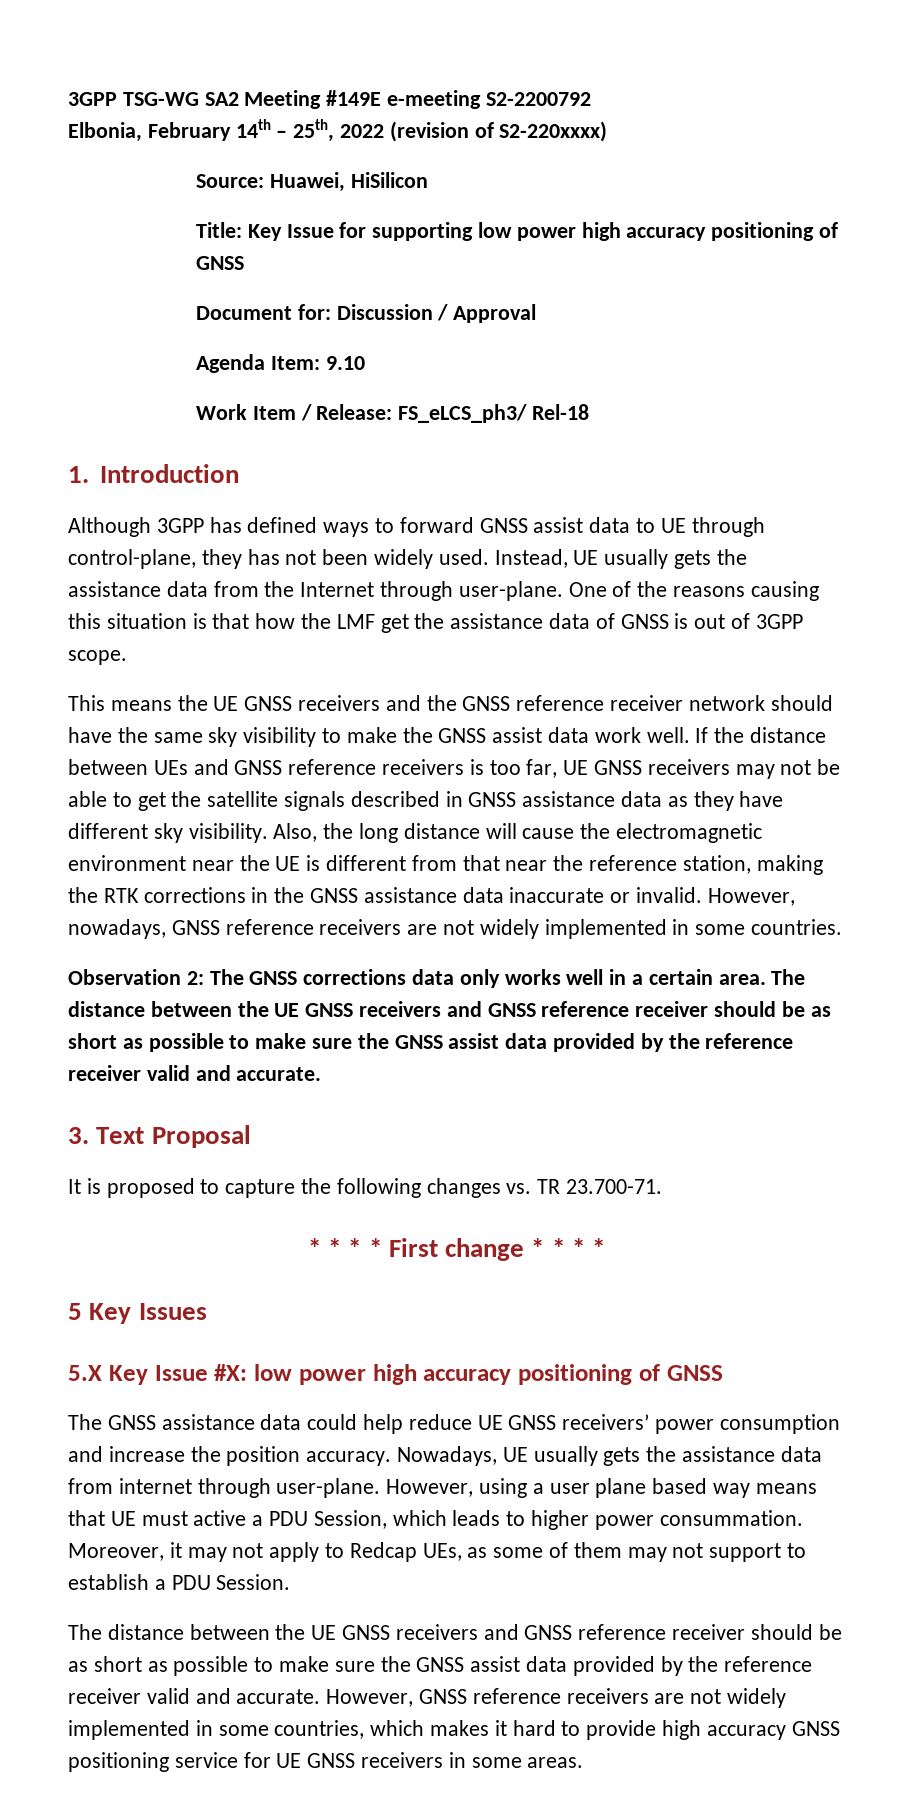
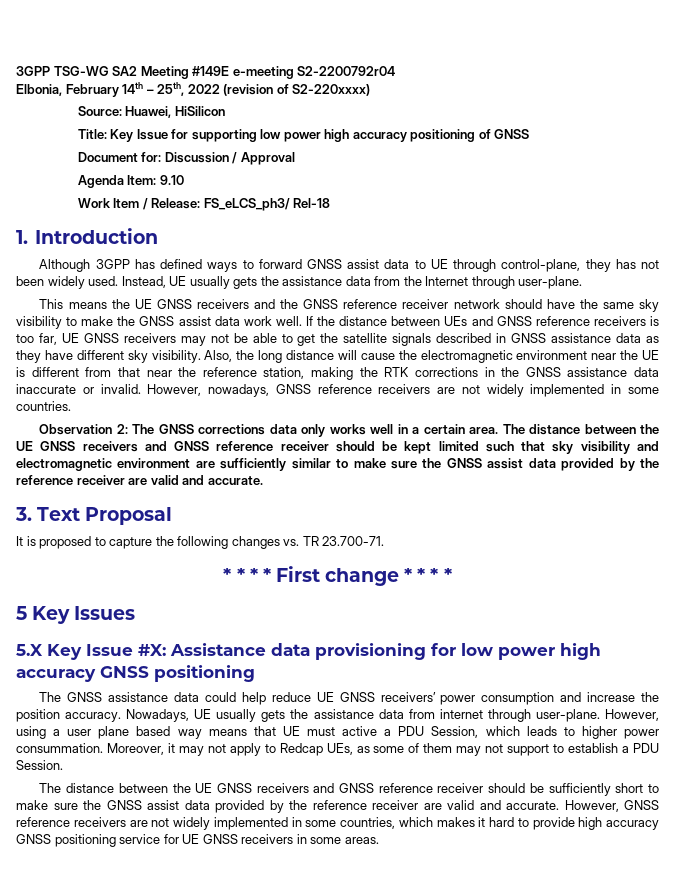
- 3GPP TSG-WG SA2 Meeting #149E e-meeting S2-2200792
+ 3GPP TSG-WG SA2 Meeting #149E e-meeting S2-2200792r04
- One of the reasons causing this situation is that how the LMF get the assistance data of GNSS is out of 3GPP scope.
- Observation 2: The GNSS corrections data only works well in a certain area. The distance between the UE GNSS receivers and GNSS reference receiver should be as short as possible to make sure the GNSS assist data provided by the reference receiver valid and accurate.
+ Observation 2: The GNSS corrections data only works well in a certain area. The distance between the UE GNSS receivers and GNSS reference receiver should be kept limited such that sky visibility and electromagnetic environment are sufficiently similar to make sure the GNSS assist data provided by the reference receiver are valid and accurate.
- 5.X Key Issue #X: low power high accuracy positioning of GNSS
+ 5.X Key Issue #X: Assistance data provisioning for low power high accuracy GNSS positioning
  Moreover, it may not apply to Redcap UEs, as some of them may not support to establish a PDU Session.
- The distance between the UE GNSS receivers and GNSS reference receiver should be as short as possible to make sure the GNSS assist data provided by the reference receiver valid and accurate.
+ The distance between the UE GNSS receivers and GNSS reference receiver should be sufficiently short to make sure the GNSS assist data provided by the reference receiver are valid and accurate.

